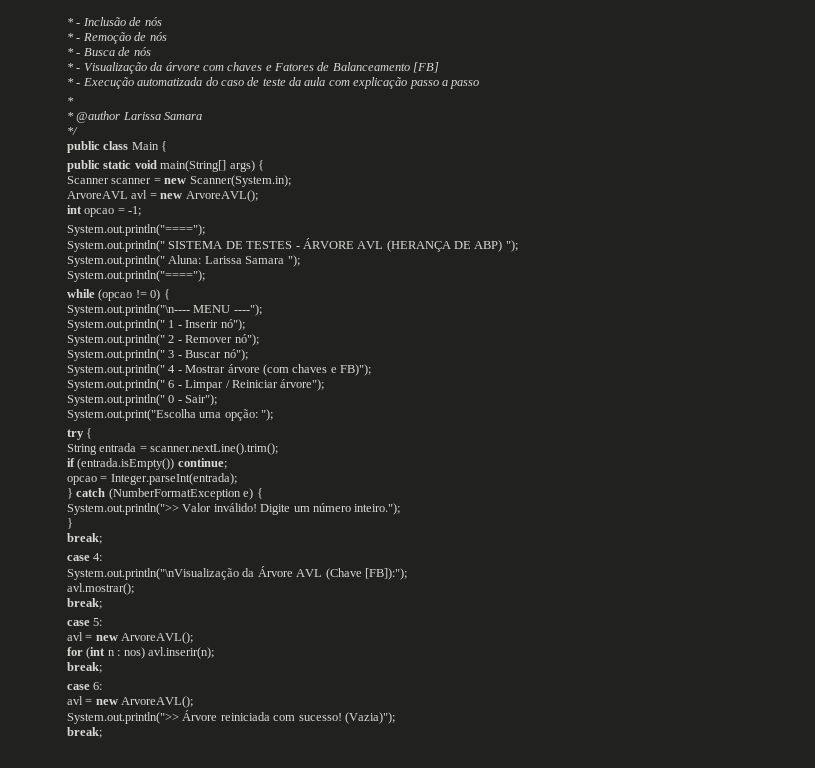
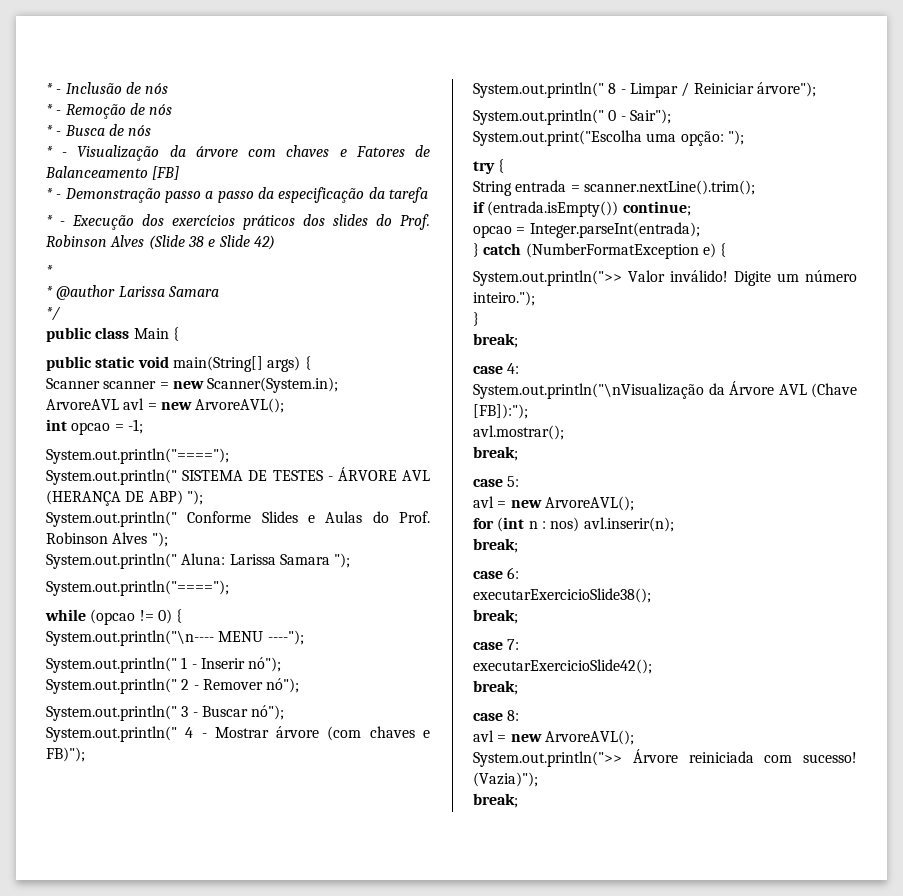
- * - Execução automatizada do caso de teste da aula com explicação passo a passo
+ * - Demonstração passo a passo da especificação da tarefa
+ * - Execução dos exercícios práticos dos slides do Prof. Robinson Alves (Slide 38 e Slide 42)
+ System.out.println(" Conforme Slides e Aulas do Prof. Robinson Alves ");
- System.out.println(" 6 - Limpar / Reiniciar árvore");
+ System.out.println(" 8 - Limpar / Reiniciar árvore");
+ executarExercicioSlide38();
+ break;
+ case 7:
+ executarExercicioSlide42();
+ break;
+ case 8:

